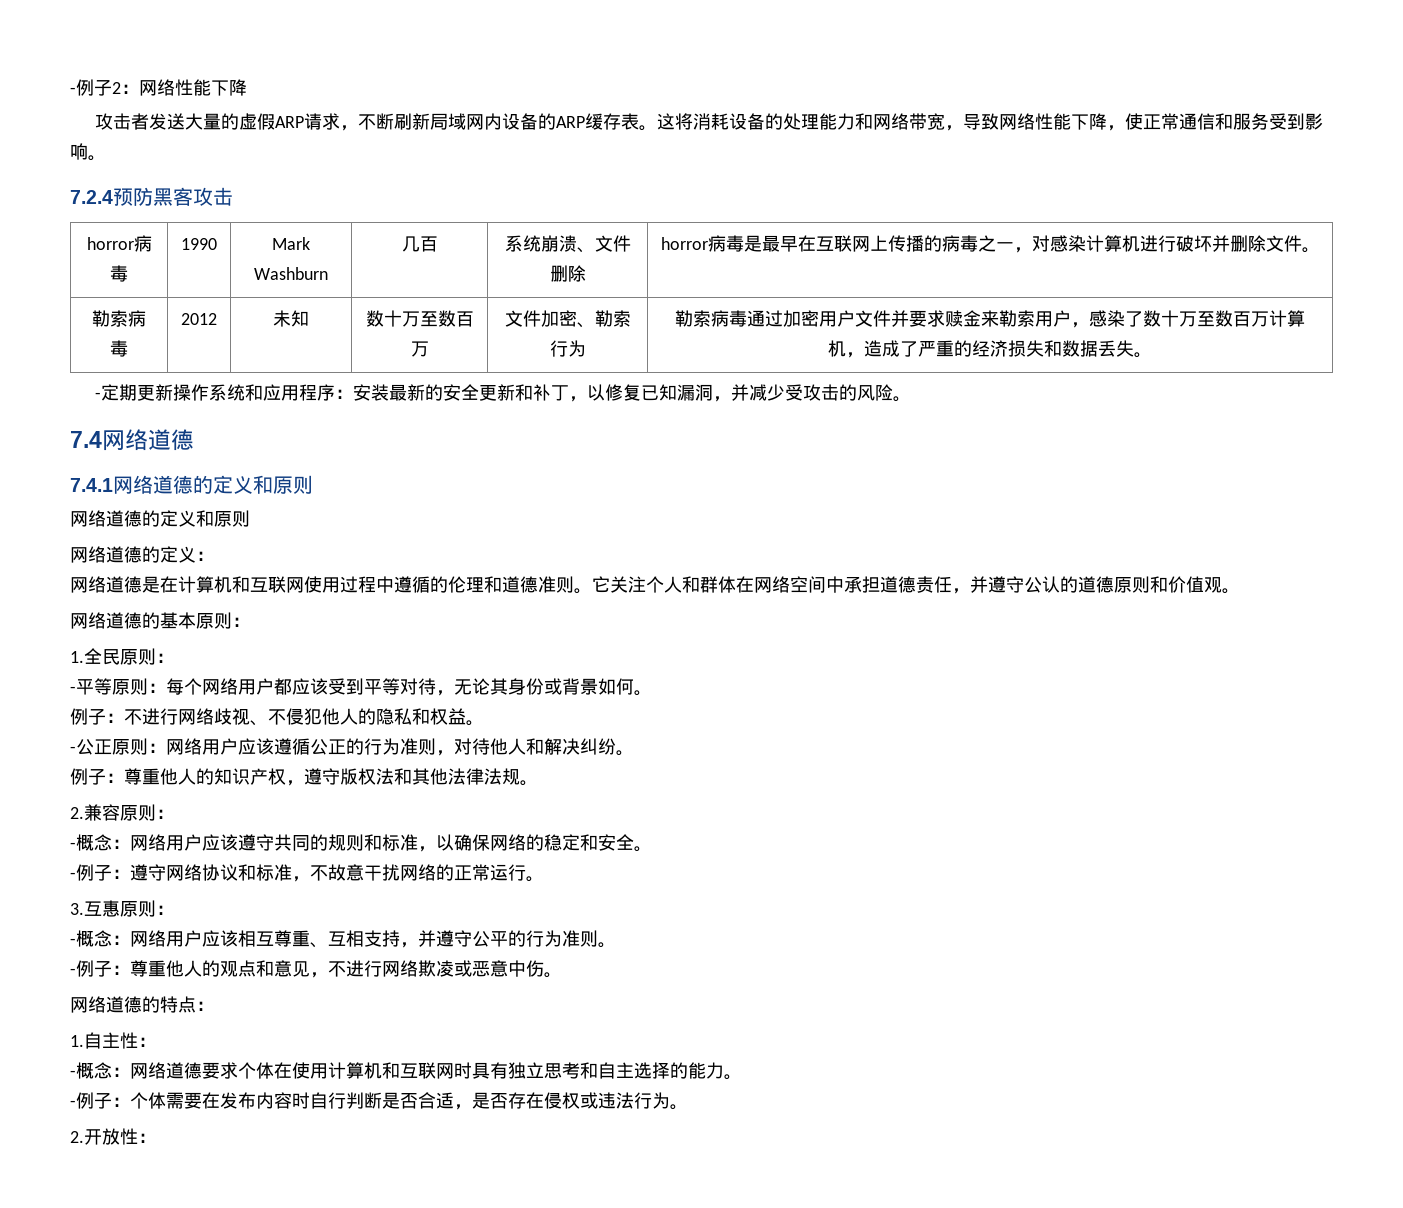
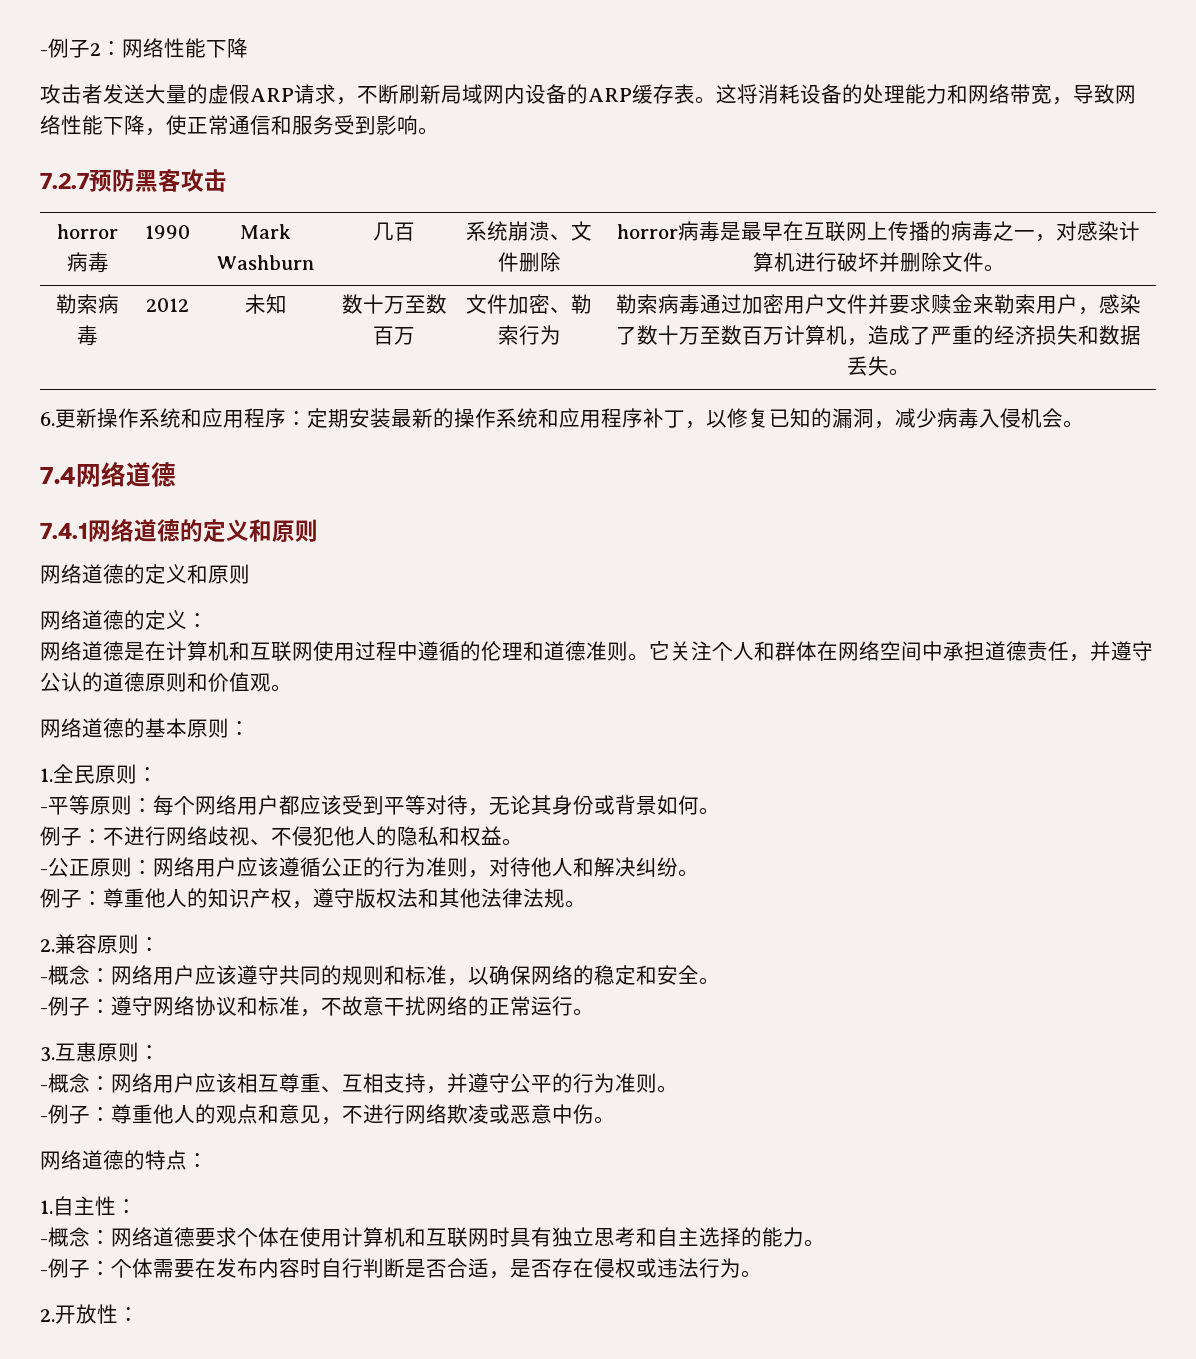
- 7.2.4预防黑客攻击
+ 7.2.7预防黑客攻击
- -定期更新操作系统和应用程序：安装最新的安全更新和补丁，以修复已知漏洞，并减少受攻击的风险。
+ 6.更新操作系统和应用程序：定期安装最新的操作系统和应用程序补丁，以修复已知的漏洞，减少病毒入侵机会。

